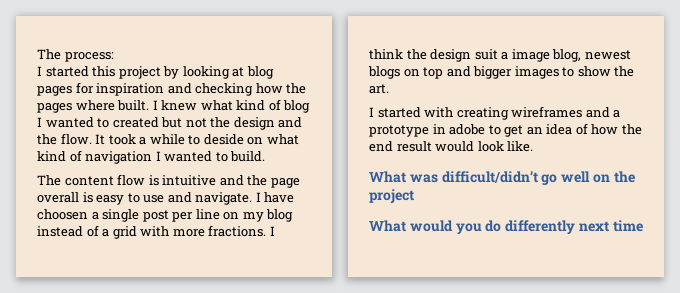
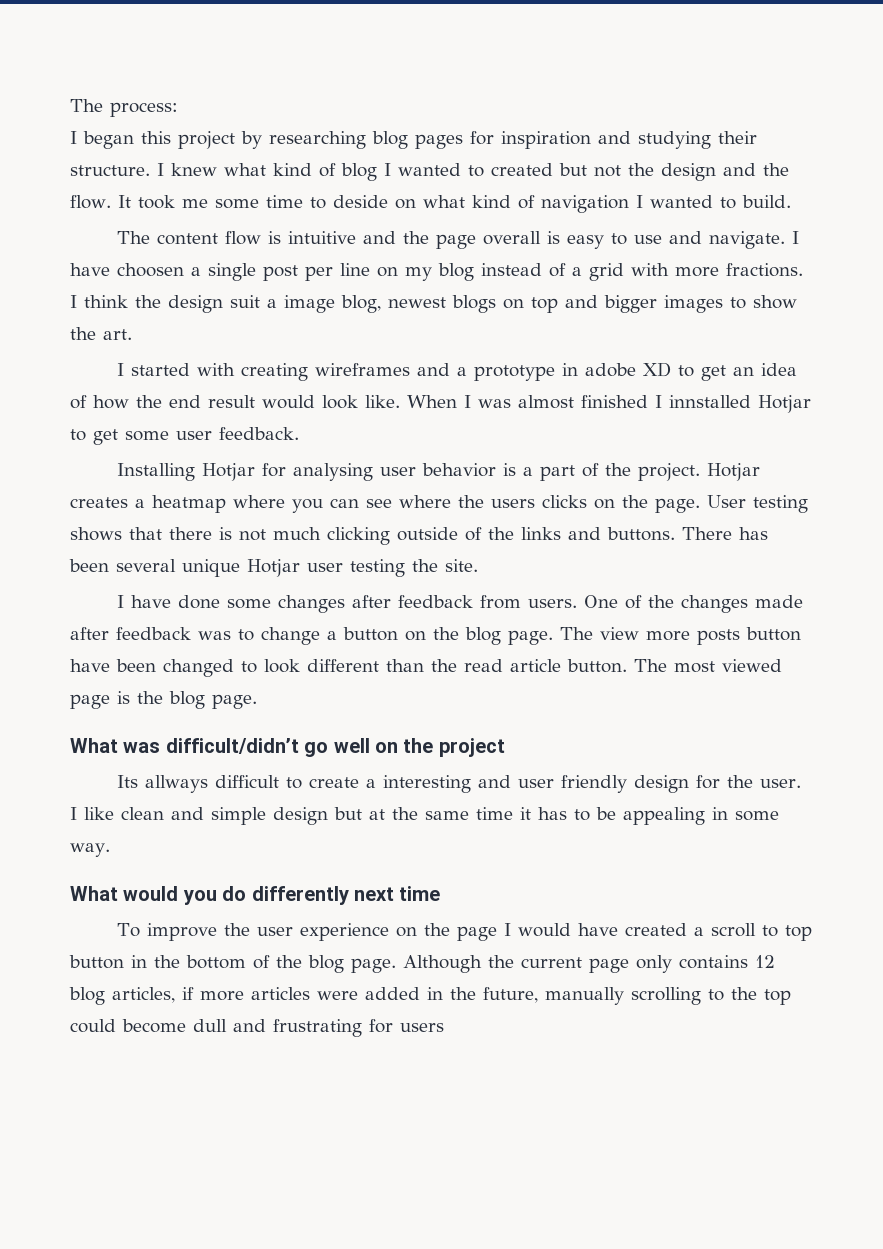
- I started this project by looking at blog pages for inspiration and checking how the pages where built.
+ I began this project by researching blog pages for inspiration and studying their structure.
- It took a while to deside on what kind of navigation I wanted to build.
+ It took me some time to deside on what kind of navigation I wanted to build.
- I started with creating wireframes and a prototype in adobe to get an idea of how the end result would look like.
+ I started with creating wireframes and a prototype in adobe XD to get an idea of how the end result would look like. When I was almost finished I innstalled Hotjar to get some user feedback.
+ Installing Hotjar for analysing user behavior is a part of the project. Hotjar creates a heatmap where you can see where the users clicks on the page. User testing shows that there is not much clicking outside of the links and buttons. There has been several unique Hotjar user testing the site.
+ I have done some changes after feedback from users. One of the changes made after feedback was to change a button on the blog page. The view more posts button have been changed to look different than the read article button. The most viewed page is the blog page.
+ Its allways difficult to create a interesting and user friendly design for the user. I like clean and simple design but at the same time it has to be appealing in some way.
+ To improve the user experience on the page I would have created a scroll to top button in the bottom of the blog page. Although the current page only contains 12 blog articles, if more articles were added in the future, manually scrolling to the top could become dull and frustrating for users

